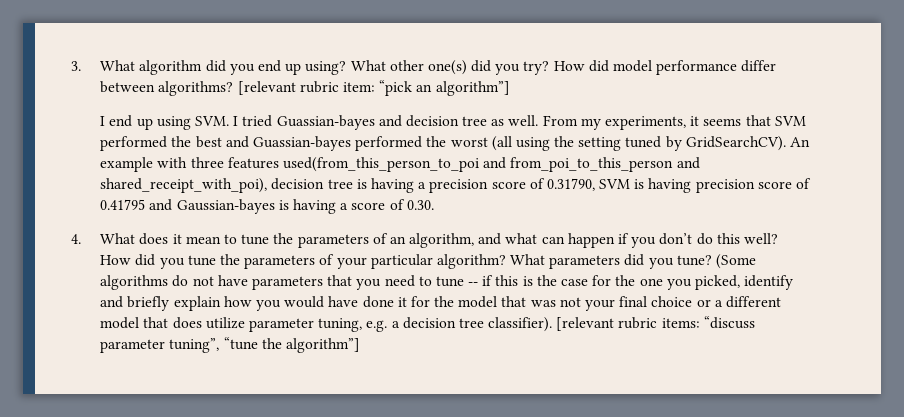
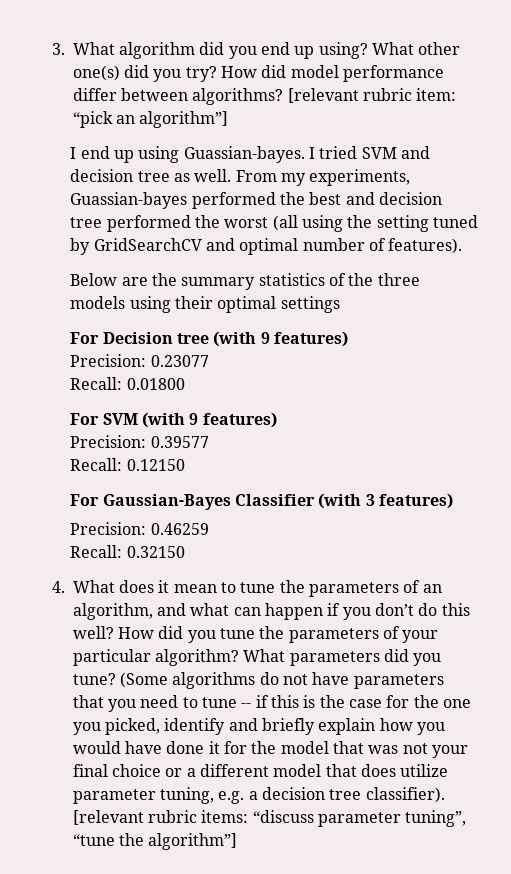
- I end up using SVM. I tried Guassian-bayes and decision tree as well.
+ I end up using Guassian-bayes. I tried SVM and decision tree as well.
- From my experiments, it seems that SVM performed the best and Guassian-bayes performed the worst (all using the setting tuned by GridSearchCV). An example with three features used(from_this_person_to_poi and from_poi_to_this_person and shared_receipt_with_poi), decision tree is having a precision score of 0.31790, SVM is having precision score of 0.41795 and Gaussian-bayes is having a score of 0.30.
+ From my experiments, Guassian-bayes performed the best and decision tree performed the worst (all using the setting tuned by GridSearchCV and optimal number of features).
+ Below are the summary statistics of the three models using their optimal settings
+ For Decision tree (with 9 features)
+ Precision: 0.23077
+ Recall: 0.01800
+ For SVM (with 9 features)
+ Precision: 0.39577
+ Recall: 0.12150
+ For Gaussian-Bayes Classifier (with 3 features)
+ Precision: 0.46259
+ Recall: 0.32150

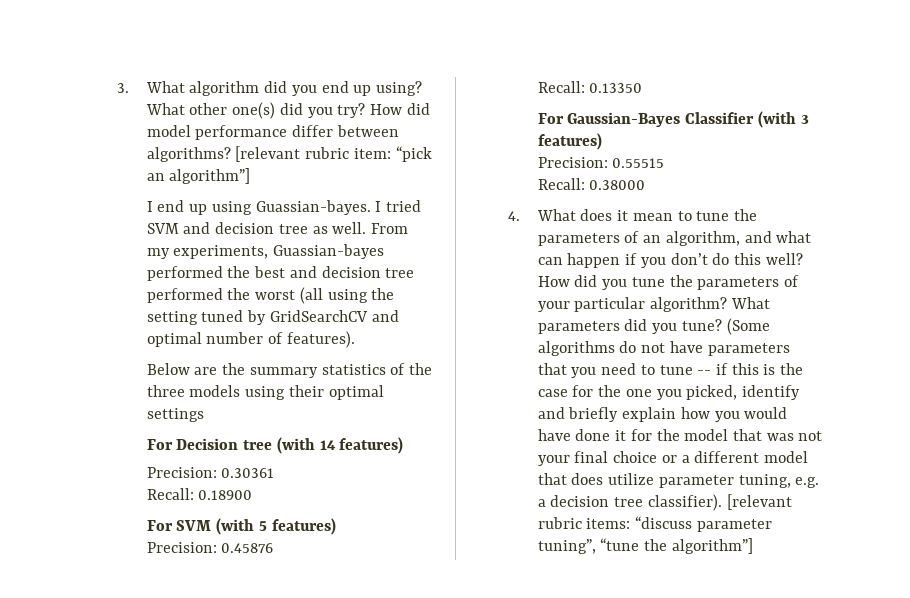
- For Decision tree (with 9 features)
- Precision: 0.23077
- Recall: 0.01800
+ For Decision tree (with 14 features)
+ Precision: 0.30361
+ Recall: 0.18900
- For SVM (with 9 features)
- Precision: 0.39577
- Recall: 0.12150
+ For SVM (with 5 features)
+ Precision: 0.45876
+ Recall: 0.13350
- Precision: 0.46259
- Recall: 0.32150
+ Precision: 0.55515
+ Recall: 0.38000

